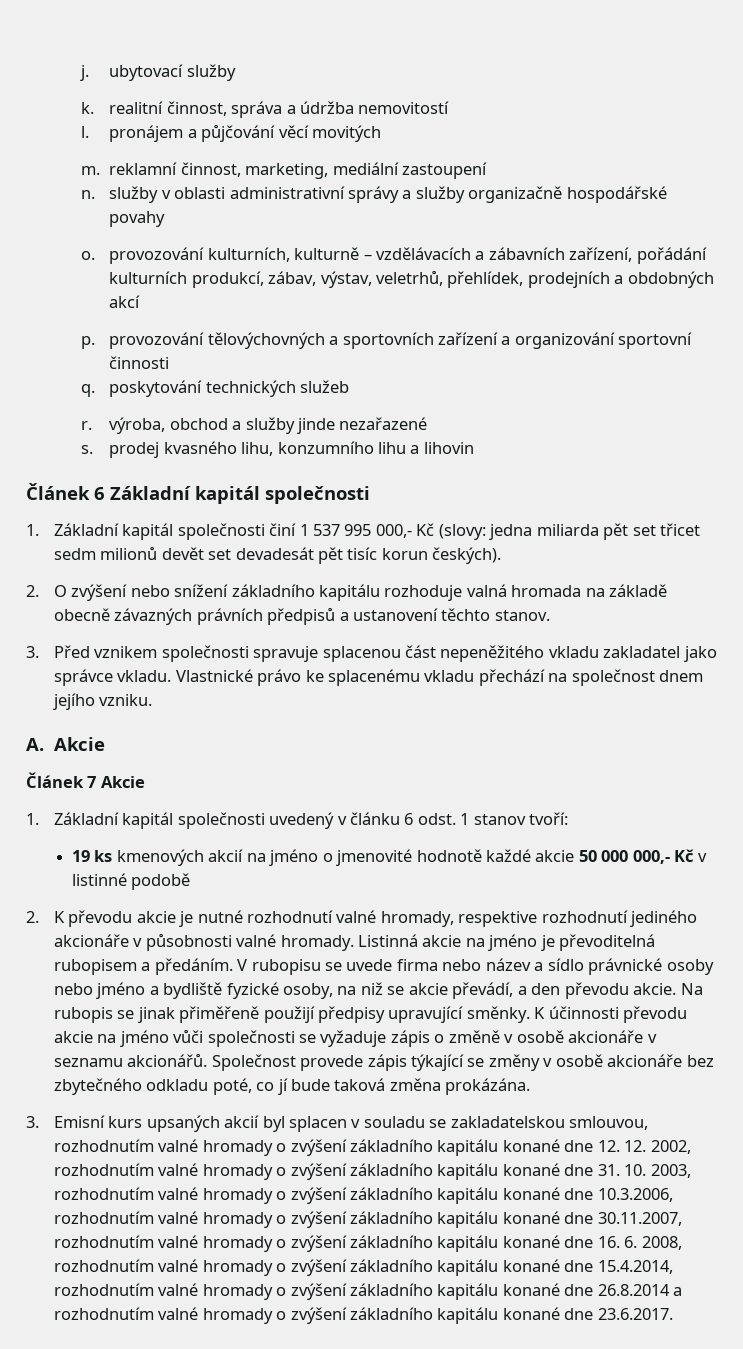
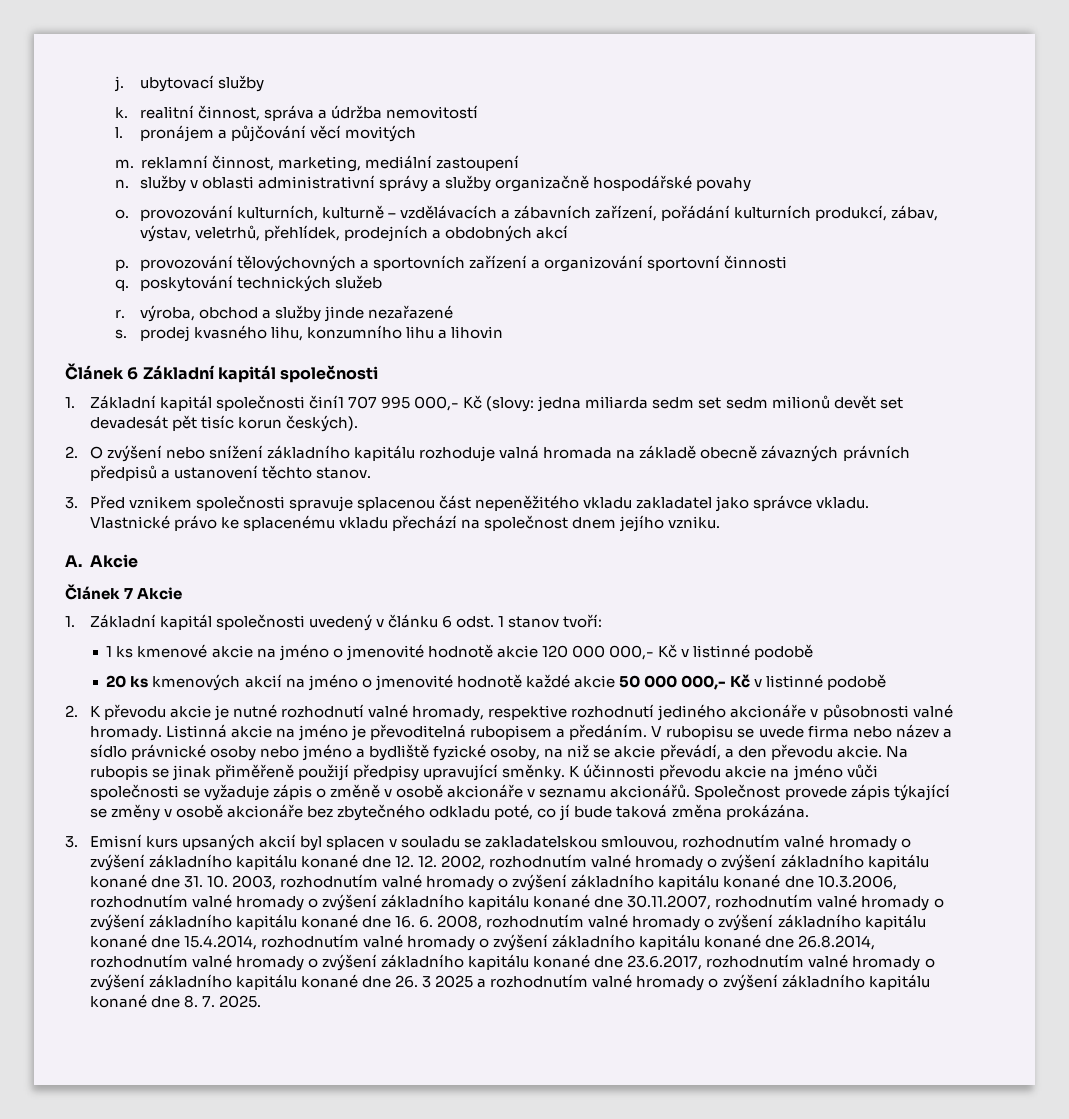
- 1. Základní kapitál společnosti činí 1 537 995 000,- Kč (slovy: jedna miliarda pět set třicet sedm milionů devět set devadesát pět tisíc korun českých).
+ 1. Základní kapitál společnosti činí1 707 995 000,- Kč (slovy: jedna miliarda sedm set sedm milionů devět set devadesát pět tisíc korun českých).
- 19 ks kmenových akcií na jméno o jmenovité hodnotě každé akcie 50 000 000,- Kč v listinné podobě
+ 1 ks kmenové akcie na jméno o jmenovité hodnotě akcie 120 000 000,- Kč v listinné podobě
+ 20 ks kmenových akcií na jméno o jmenovité hodnotě každé akcie 50 000 000,- Kč v listinné podobě
- 3. Emisní kurs upsaných akcií byl splacen v souladu se zakladatelskou smlouvou, rozhodnutím valné hromady o zvýšení základního kapitálu konané dne 12. 12. 2002, rozhodnutím valné hromady o zvýšení základního kapitálu konané dne 31. 10. 2003, rozhodnutím valné hromady o zvýšení základního kapitálu konané dne 10.3.2006, rozhodnutím valné hromady o zvýšení základního kapitálu konané dne 30.11.2007, rozhodnutím valné hromady o zvýšení základního kapitálu konané dne 16. 6. 2008, rozhodnutím valné hromady o zvýšení základního kapitálu konané dne 15.4.2014, rozhodnutím valné hromady o zvýšení základního kapitálu konané dne 26.8.2014 a rozhodnutím valné hromady o zvýšení základního kapitálu konané dne 23.6.2017.
+ 3. Emisní kurs upsaných akcií byl splacen v souladu se zakladatelskou smlouvou, rozhodnutím valné hromady o zvýšení základního kapitálu konané dne 12. 12. 2002, rozhodnutím valné hromady o zvýšení základního kapitálu konané dne 31. 10. 2003, rozhodnutím valné hromady o zvýšení základního kapitálu konané dne 10.3.2006, rozhodnutím valné hromady o zvýšení základního kapitálu konané dne 30.11.2007, rozhodnutím valné hromady o zvýšení základního kapitálu konané dne 16. 6. 2008, rozhodnutím valné hromady o zvýšení základního kapitálu konané dne 15.4.2014, rozhodnutím valné hromady o zvýšení základního kapitálu konané dne 26.8.2014, rozhodnutím valné hromady o zvýšení základního kapitálu konané dne 23.6.2017, rozhodnutím valné hromady o zvýšení základního kapitálu konané dne 26. 3 2025 a rozhodnutím valné hromady o zvýšení základního kapitálu konané dne 8. 7. 2025.

